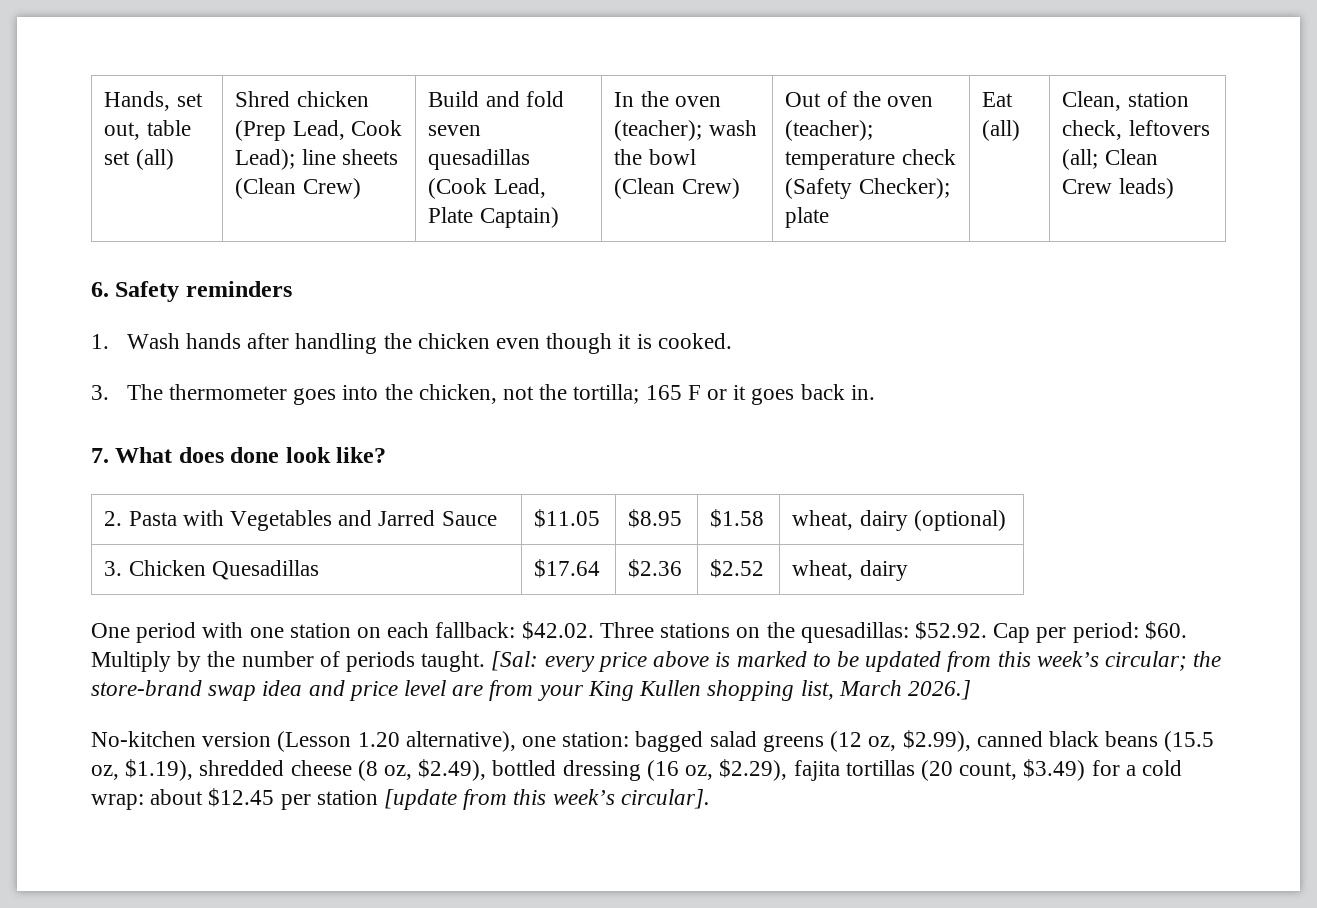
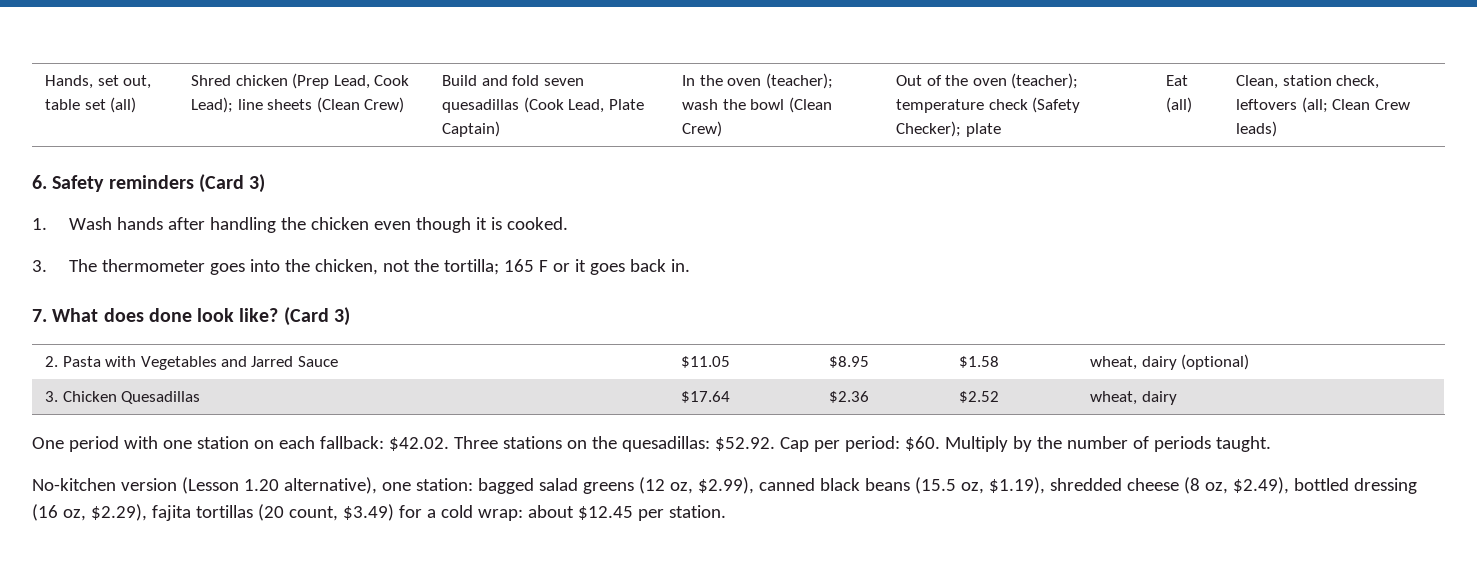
- 6. Safety reminders
+ 6. Safety reminders (Card 3)
- 7. What does done look like?
+ 7. What does done look like? (Card 3)
- [Sal: every price above is marked to be updated from this week’s circular; the store-brand swap idea and price level are from your King Kullen shopping list, March 2026.]
- No-kitchen version (Lesson 1.20 alternative), one station: bagged salad greens (12 oz, $2.99), canned black beans (15.5 oz, $1.19), shredded cheese (8 oz, $2.49), bottled dressing (16 oz, $2.29), fajita tortillas (20 count, $3.49) for a cold wrap: about $12.45 per station [update from this week’s circular].
+ No-kitchen version (Lesson 1.20 alternative), one station: bagged salad greens (12 oz, $2.99), canned black beans (15.5 oz, $1.19), shredded cheese (8 oz, $2.49), bottled dressing (16 oz, $2.29), fajita tortillas (20 count, $3.49) for a cold wrap: about $12.45 per station.

